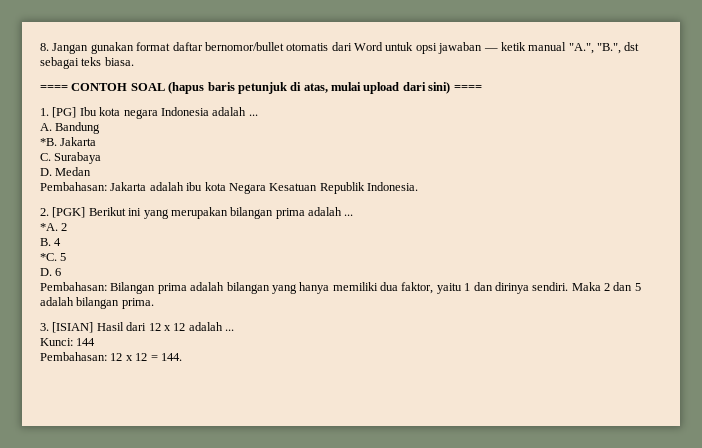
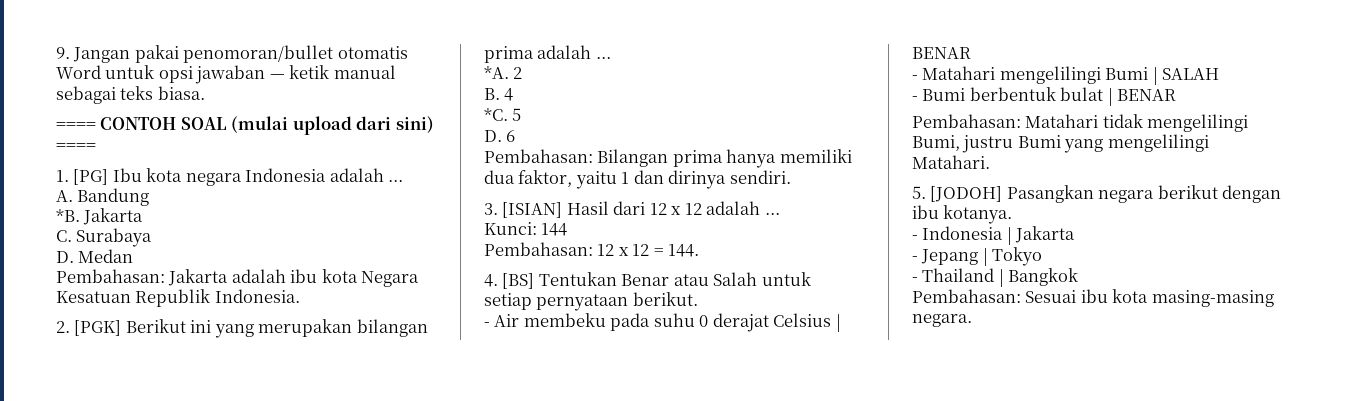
- 8. Jangan gunakan format daftar bernomor/bullet otomatis dari Word untuk opsi jawaban — ketik manual "A.", "B.", dst sebagai teks biasa.
+ 9. Jangan pakai penomoran/bullet otomatis Word untuk opsi jawaban — ketik manual sebagai teks biasa.
- ==== CONTOH SOAL (hapus baris petunjuk di atas, mulai upload dari sini) ====
+ ==== CONTOH SOAL (mulai upload dari sini) ====
- Pembahasan: Bilangan prima adalah bilangan yang hanya memiliki dua faktor, yaitu 1 dan dirinya sendiri. Maka 2 dan 5 adalah bilangan prima.
+ Pembahasan: Bilangan prima hanya memiliki dua faktor, yaitu 1 dan dirinya sendiri.
+ 4. [BS] Tentukan Benar atau Salah untuk setiap pernyataan berikut.
+ - Air membeku pada suhu 0 derajat Celsius | BENAR
+ - Matahari mengelilingi Bumi | SALAH
+ - Bumi berbentuk bulat | BENAR
+ Pembahasan: Matahari tidak mengelilingi Bumi, justru Bumi yang mengelilingi Matahari.
+ 5. [JODOH] Pasangkan negara berikut dengan ibu kotanya.
+ - Indonesia | Jakarta
+ - Jepang | Tokyo
+ - Thailand | Bangkok
+ Pembahasan: Sesuai ibu kota masing-masing negara.

